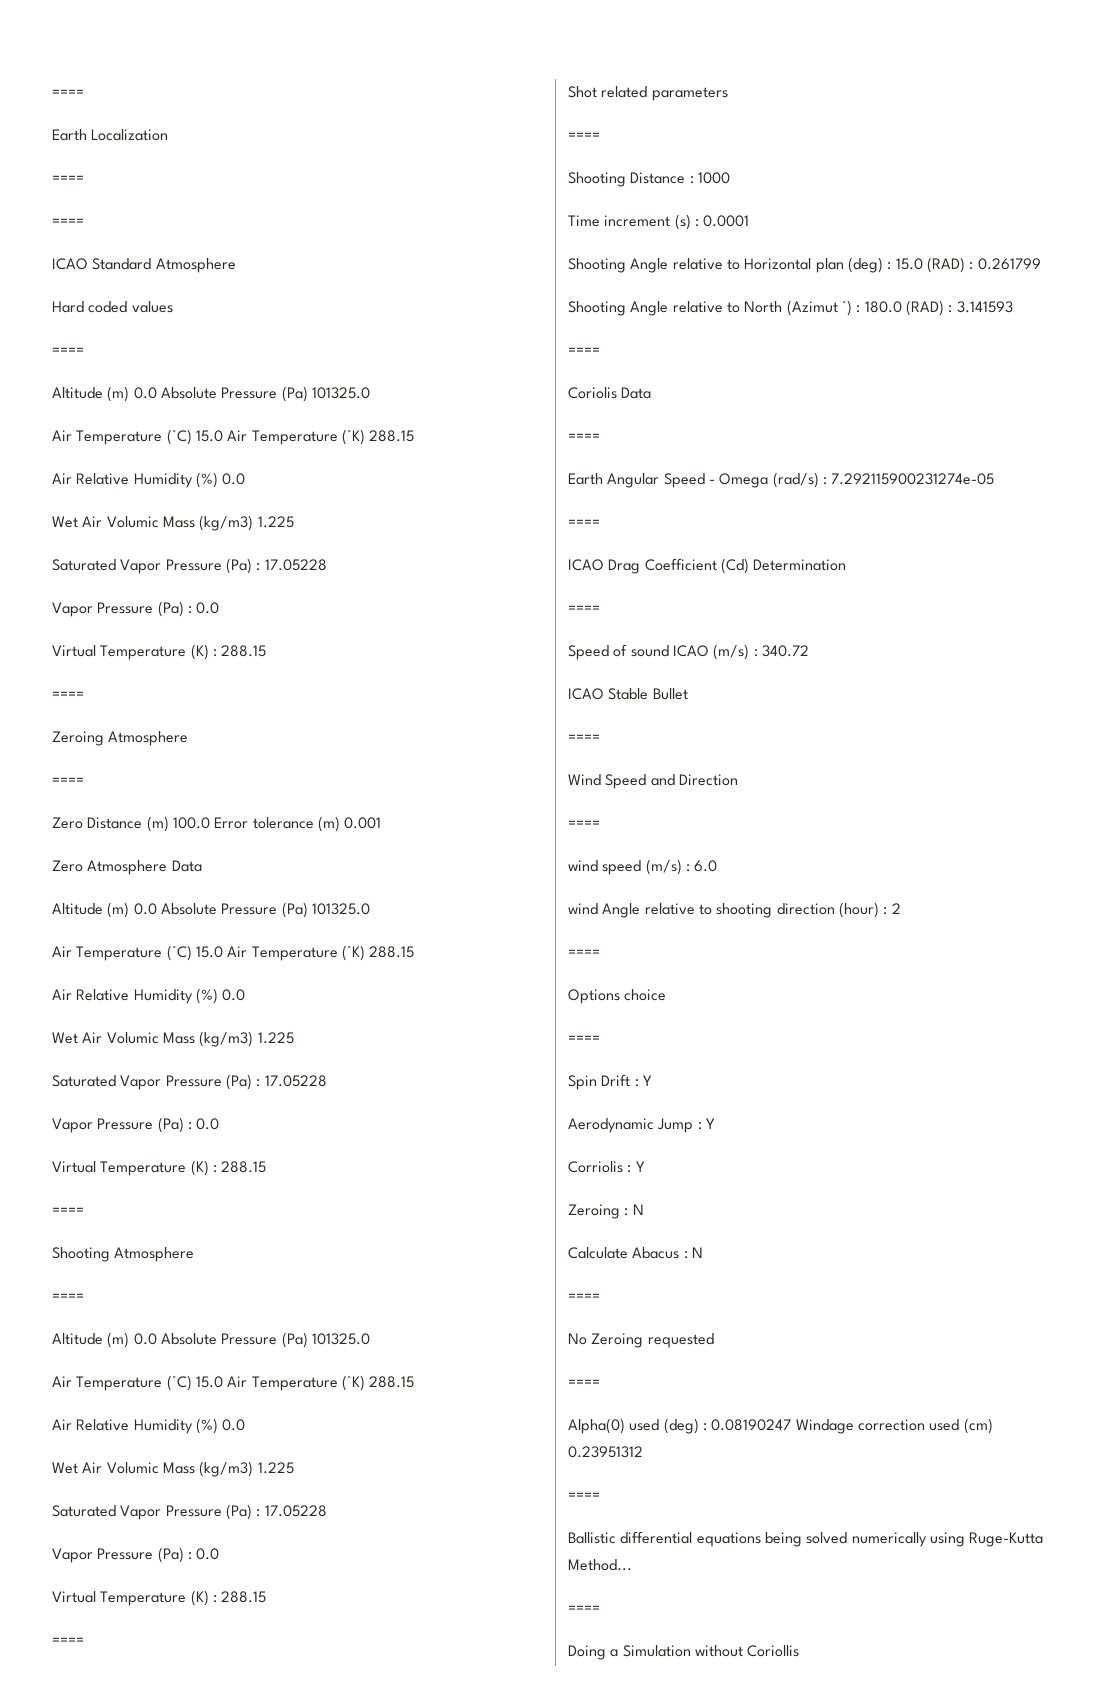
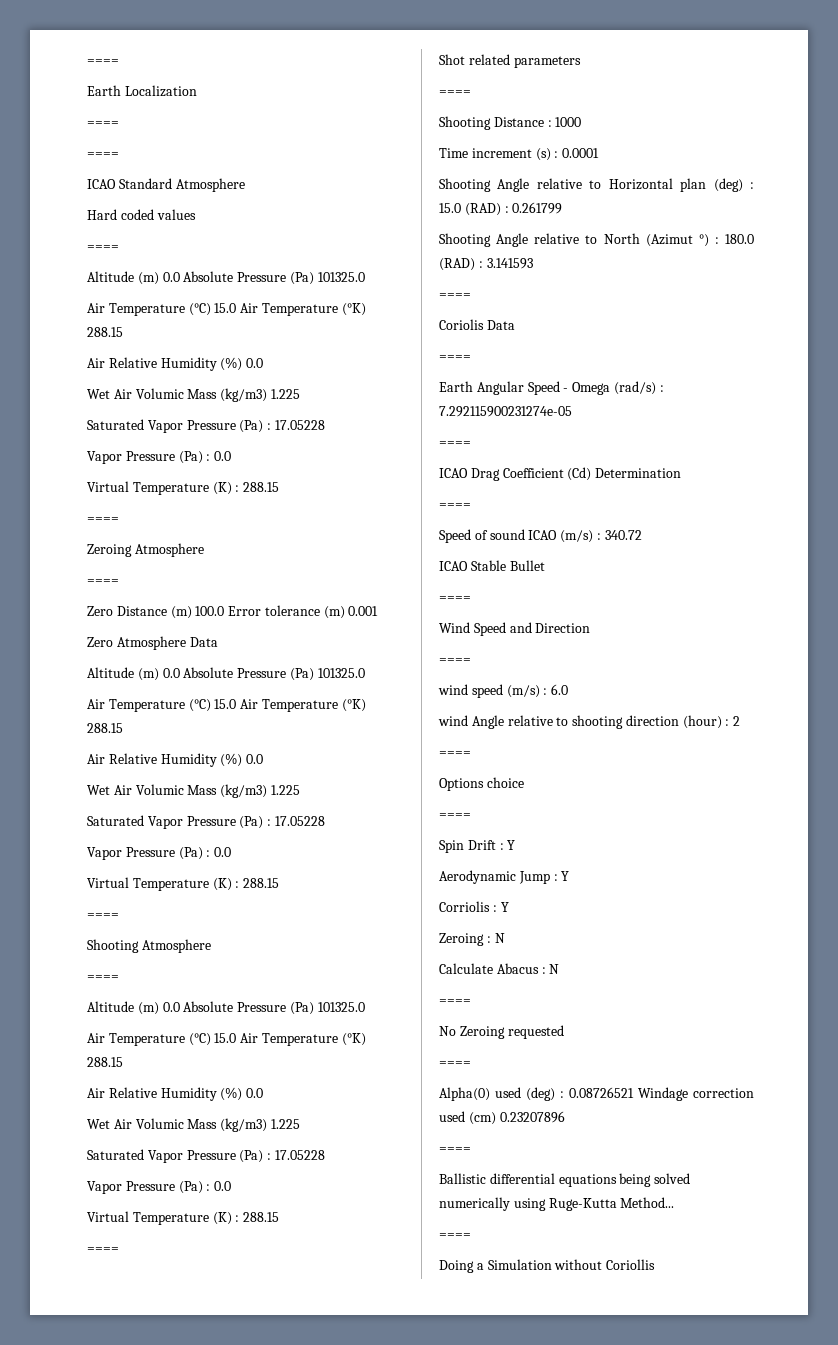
- Alpha(0) used (deg) : 0.08190247 Windage correction used (cm) 0.23951312
+ Alpha(0) used (deg) : 0.08726521 Windage correction used (cm) 0.23207896

